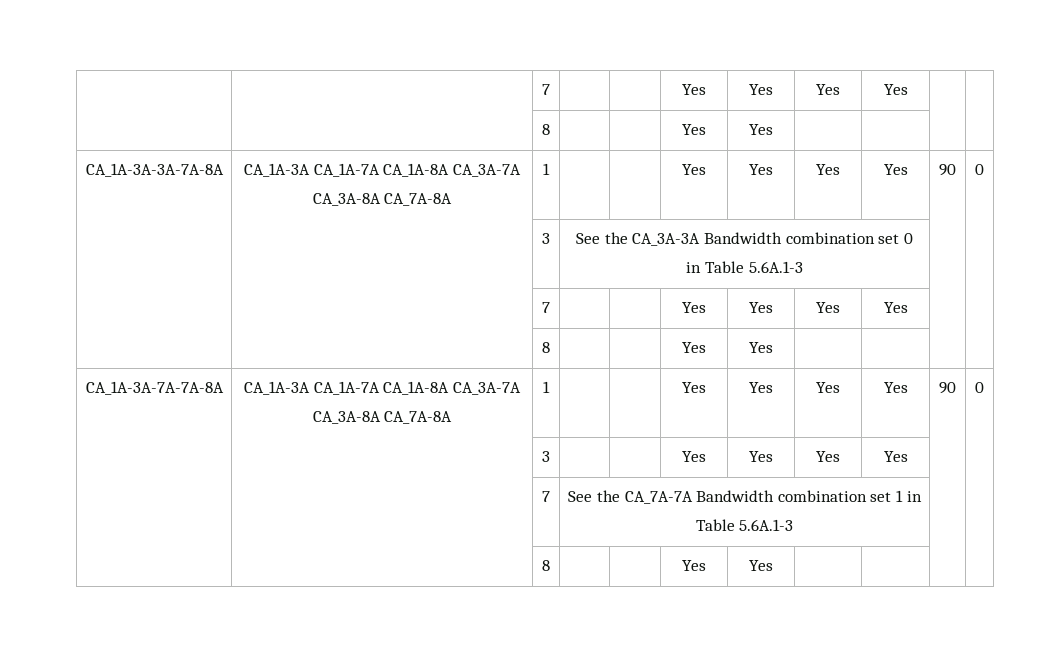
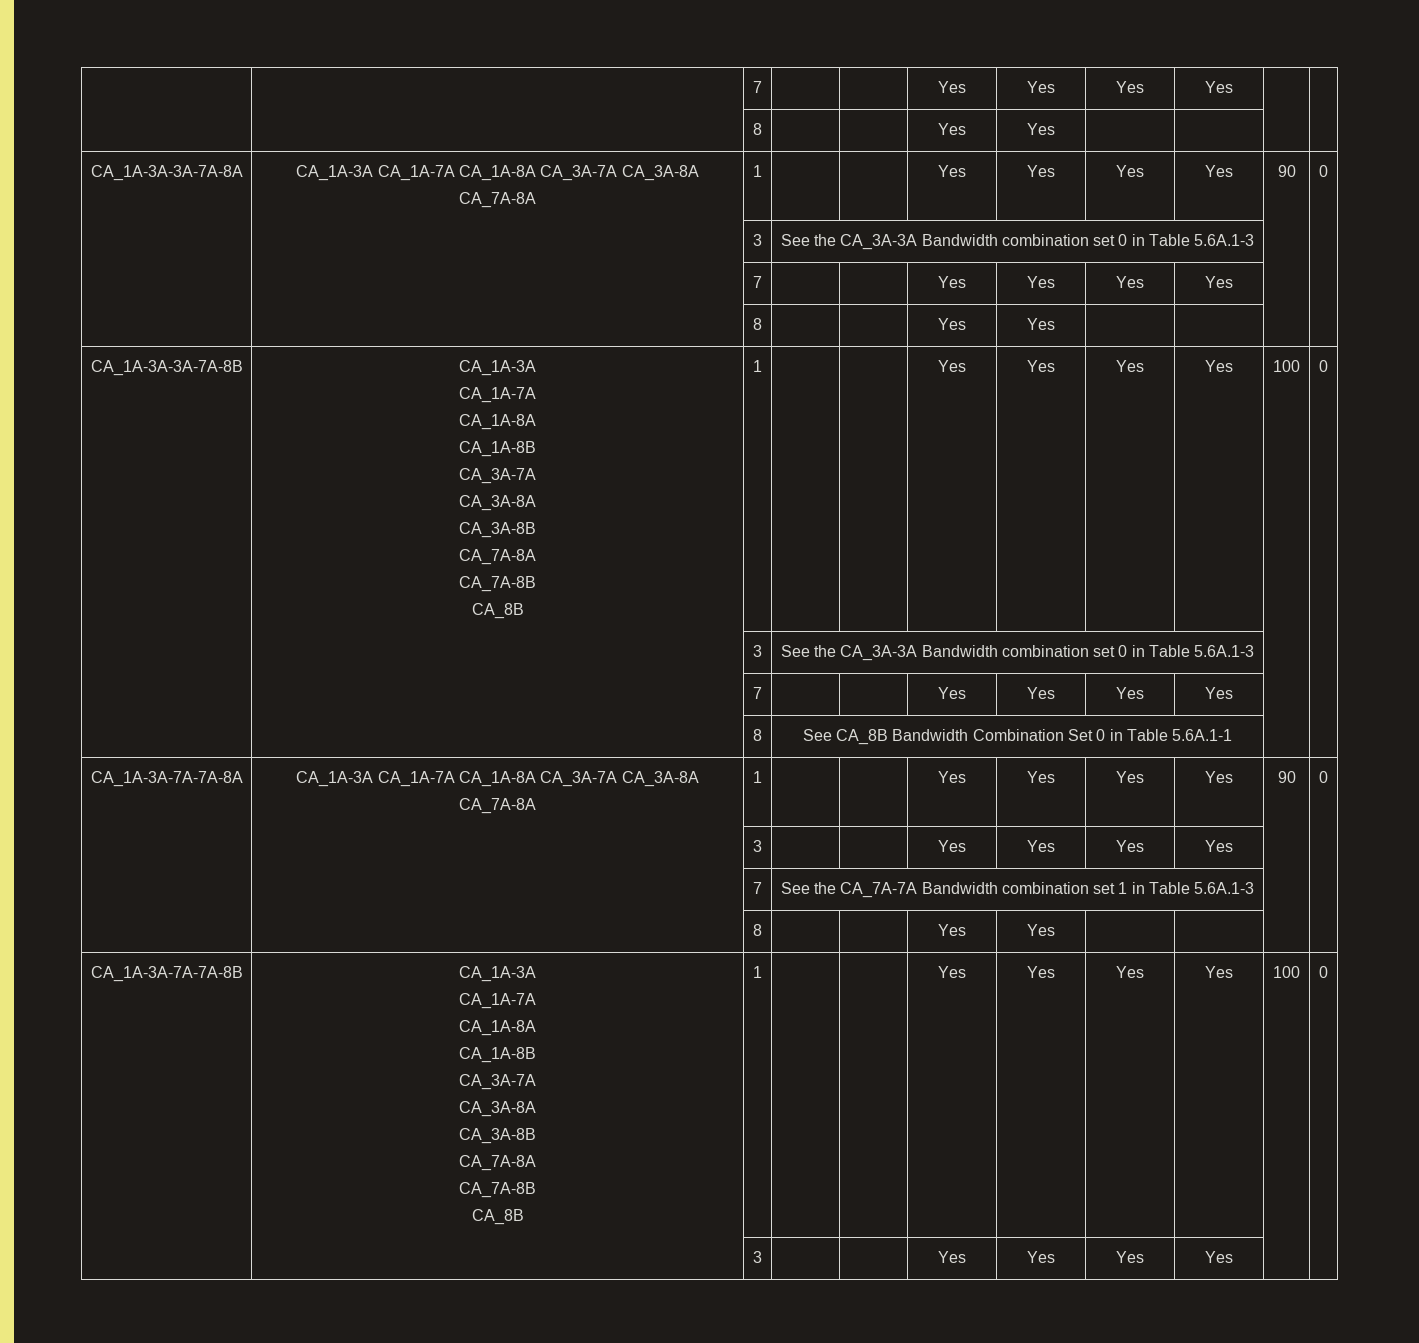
+ CA_1A-3A-3A-7A-8B | CA_1A-3A
+ CA_1A-7A
+ CA_1A-8A
+ CA_1A-8B
+ CA_3A-7A
+ CA_3A-8A
+ CA_3A-8B
+ CA_7A-8A
+ CA_7A-8B
+ CA_8B | 1 | | | Yes | Yes | Yes | Yes | 100 | 0
+ | | 3 | See the CA_3A-3A Bandwidth combination set 0 in Table 5.6A.1-3 | |
+ | | 7 | | | Yes | Yes | Yes | Yes | |
+ | | 8 | See CA_8B Bandwidth Combination Set 0 in Table 5.6A.1-1 | |
+ CA_1A-3A-7A-7A-8B | CA_1A-3A
+ CA_1A-7A
+ CA_1A-8A
+ CA_1A-8B
+ CA_3A-7A
+ CA_3A-8A
+ CA_3A-8B
+ CA_7A-8A
+ CA_7A-8B
+ CA_8B | 1 | | | Yes | Yes | Yes | Yes | 100 | 0
+ | | 3 | | | Yes | Yes | Yes | Yes | |

